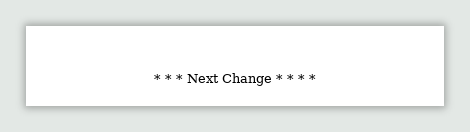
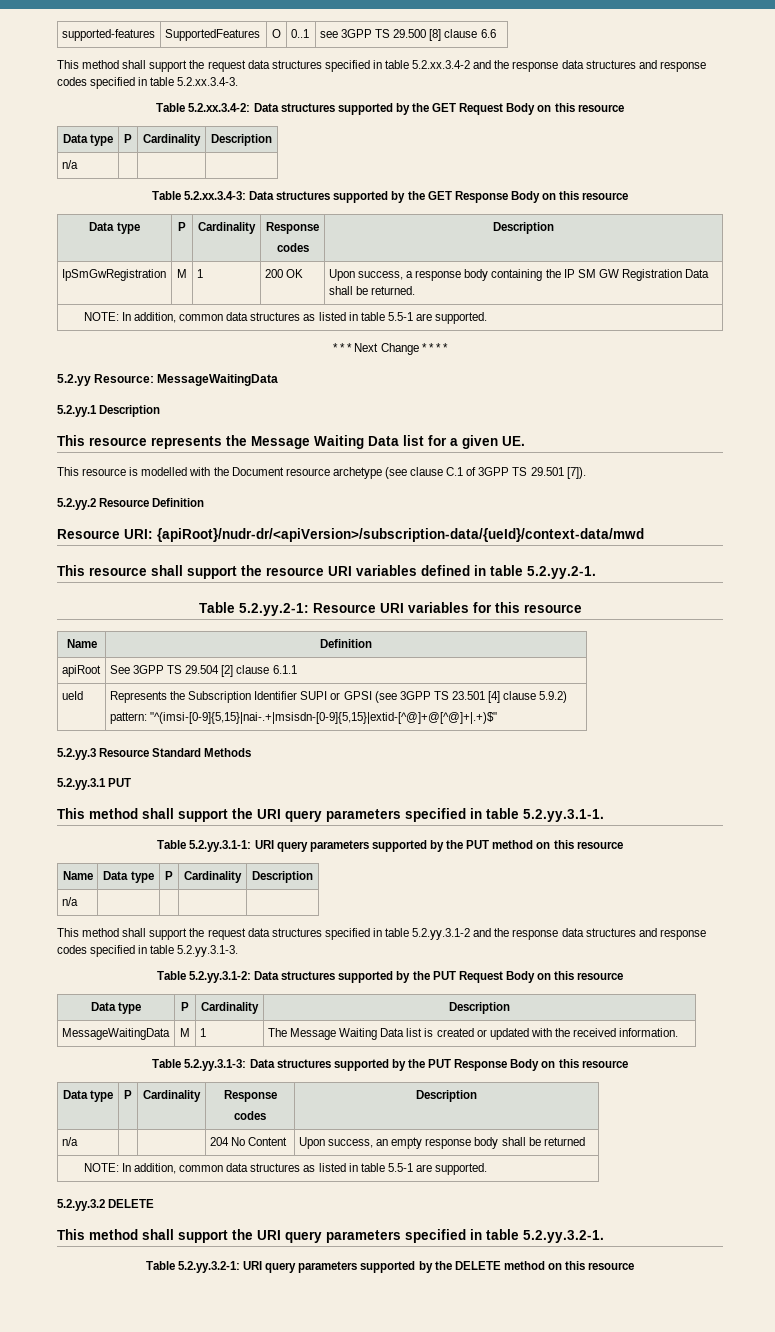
+ supported-features | SupportedFeatures | O | 0..1 | see 3GPP TS 29.500 [8] clause 6.6
+ This method shall support the request data structures specified in table 5.2.xx.3.4-2 and the response data structures and response codes specified in table 5.2.xx.3.4-3.
+ Table 5.2.xx.3.4-2: Data structures supported by the GET Request Body on this resource
+ Data type | P | Cardinality | Description
+ n/a | | |
+ Table 5.2.xx.3.4-3: Data structures supported by the GET Response Body on this resource
+ Data type | P | Cardinality | Response
+ codes | Description
+ IpSmGwRegistration | M | 1 | 200 OK | Upon success, a response body containing the IP SM GW Registration Data shall be returned.
+ NOTE: In addition, common data structures as listed in table 5.5-1 are supported.
+ 5.2.yy Resource: MessageWaitingData
+ 5.2.yy.1 Description
+ This resource represents the Message Waiting Data list for a given UE.
+ This resource is modelled with the Document resource archetype (see clause C.1 of 3GPP TS 29.501 [7]).
+ 5.2.yy.2 Resource Definition
+ Resource URI: {apiRoot}/nudr-dr/<apiVersion>/subscription-data/{ueId}/context-data/mwd
+ This resource shall support the resource URI variables defined in table 5.2.yy.2-1.
+ Table 5.2.yy.2-1: Resource URI variables for this resource
+ Name | Definition
+ apiRoot | See 3GPP TS 29.504 [2] clause 6.1.1
+ ueId | Represents the Subscription Identifier SUPI or GPSI (see 3GPP TS 23.501 [4] clause 5.9.2)
+ pattern: "^(imsi-[0-9]{5,15}|nai-.+|msisdn-[0-9]{5,15}|extid-[^@]+@[^@]+|.+)$"
+ 5.2.yy.3 Resource Standard Methods
+ 5.2.yy.3.1 PUT
+ This method shall support the URI query parameters specified in table 5.2.yy.3.1-1.
+ Table 5.2.yy.3.1-1: URI query parameters supported by the PUT method on this resource
+ Name | Data type | P | Cardinality | Description
+ n/a | | | |
+ This method shall support the request data structures specified in table 5.2.yy.3.1-2 and the response data structures and response codes specified in table 5.2.yy.3.1-3.
+ Table 5.2.yy.3.1-2: Data structures supported by the PUT Request Body on this resource
+ Data type | P | Cardinality | Description
+ MessageWaitingData | M | 1 | The Message Waiting Data list is created or updated with the received information.
+ Table 5.2.yy.3.1-3: Data structures supported by the PUT Response Body on this resource
+ Data type | P | Cardinality | Response
+ codes | Description
+ n/a | | | 204 No Content | Upon success, an empty response body shall be returned
+ NOTE: In addition, common data structures as listed in table 5.5-1 are supported.
+ 5.2.yy.3.2 DELETE
+ This method shall support the URI query parameters specified in table 5.2.yy.3.2-1.
+ Table 5.2.yy.3.2-1: URI query parameters supported by the DELETE method on this resource

